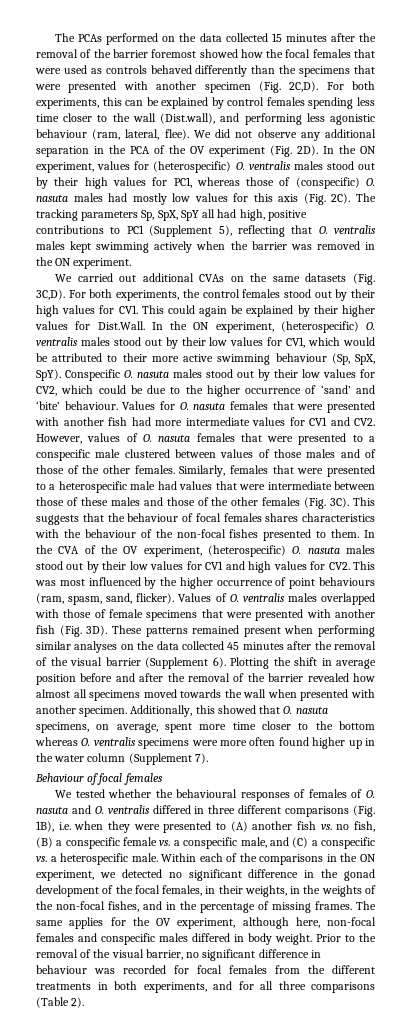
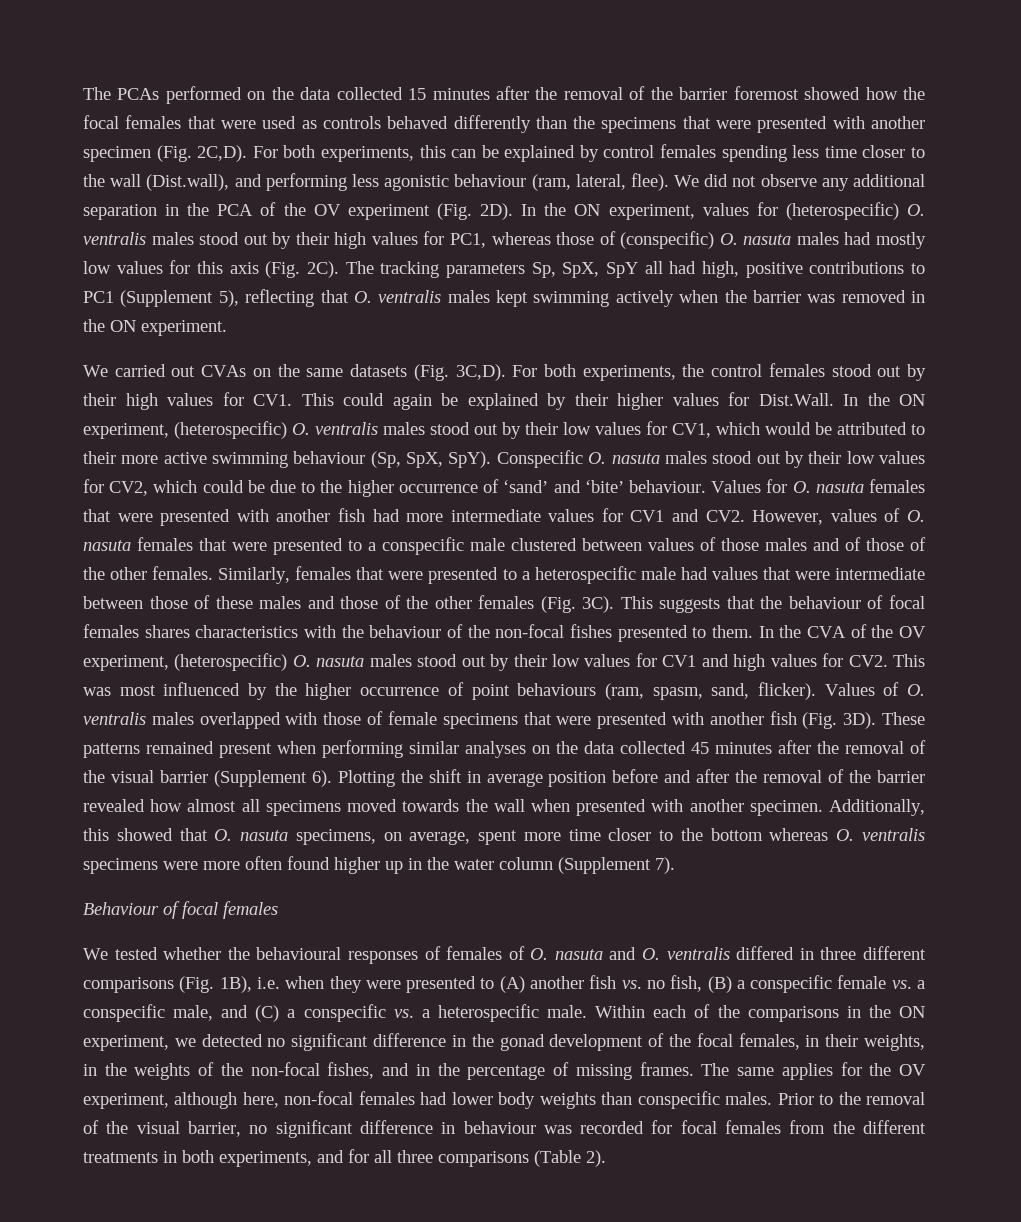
- We carried out additional CVAs on the same datasets (Fig. 3C,D).
+ We carried out CVAs on the same datasets (Fig. 3C,D).
- The same applies for the OV experiment, although here, non-focal females and conspecific males differed in body weight.
+ The same applies for the OV experiment, although here, non-focal females had lower body weights than conspecific males.

